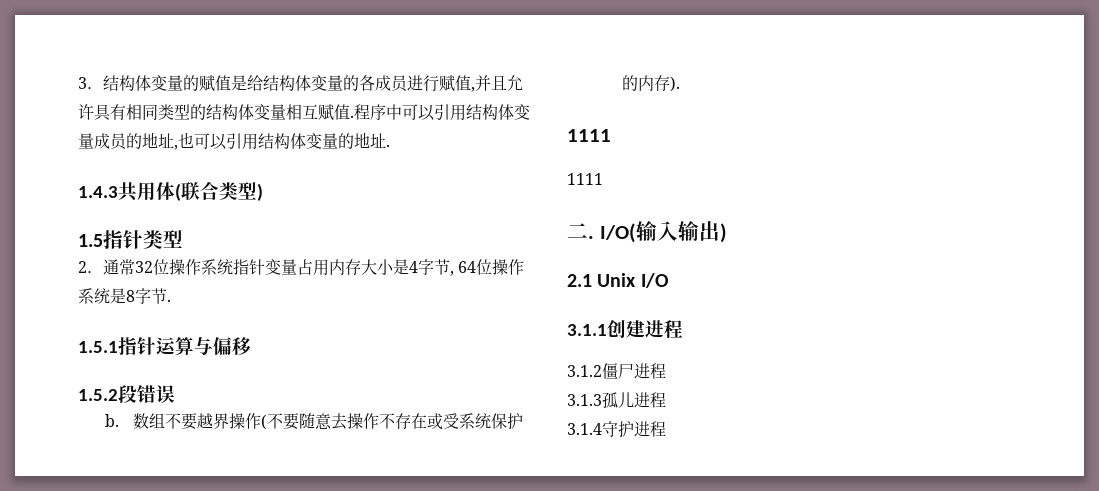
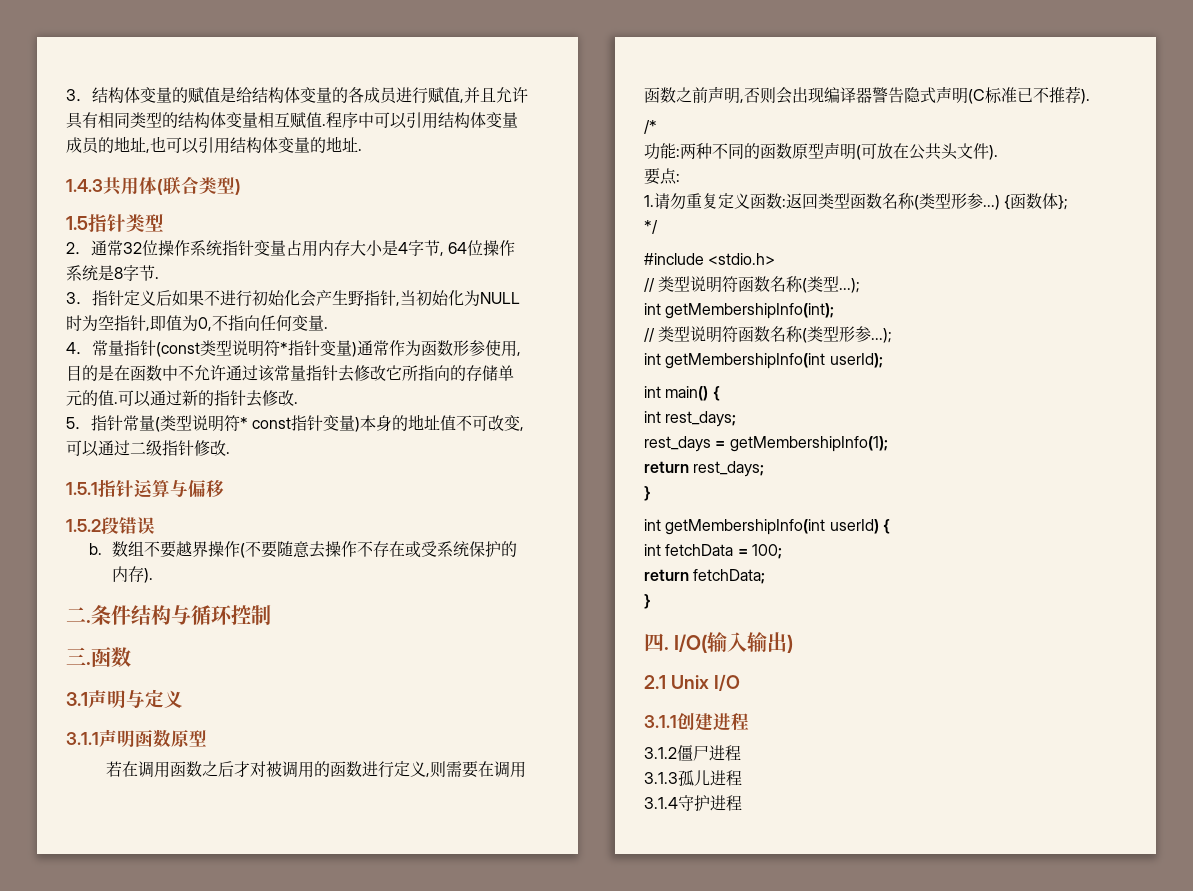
+ 3．指针定义后如果不进行初始化会产生野指针,当初始化为NULL时为空指针,即值为0,不指向任何变量.
+ 4．常量指针(const类型说明符*指针变量)通常作为函数形参使用,目的是在函数中不允许通过该常量指针去修改它所指向的存储单元的值.可以通过新的指针去修改.
+ 5．指针常量(类型说明符* const指针变量)本身的地址值不可改变,可以通过二级指针修改.
  数组不要越界操作(不要随意去操作不存在或受系统保护的内存).
- 1111
- 1111
- 二.
+ 二.条件结构与循环控制
+ 三.函数
+ 3.1声明与定义
+ 3.1.1声明函数原型
+ 若在调用函数之后才对被调用的函数进行定义,则需要在调用函数之前声明,否则会出现编译器警告隐式声明(C标准已不推荐).
+ /*
+ 功能:两种不同的函数原型声明(可放在公共头文件).
+ 要点:
+ 1.请勿重复定义函数:返回类型函数名称(类型形参...) {函数体};
+ */
+ #include <stdio.h>
+ // 类型说明符函数名称(类型...);
+ int getMembershipInfo(int);
+ // 类型说明符函数名称(类型形参...);
+ int getMembershipInfo(int userId);
+ int main() {
+ int rest_days;
+ rest_days = getMembershipInfo(1);
+ return rest_days;
+ }
+ int getMembershipInfo(int userId) {
+ int fetchData = 100;
+ return fetchData;
+ }
+ 四.

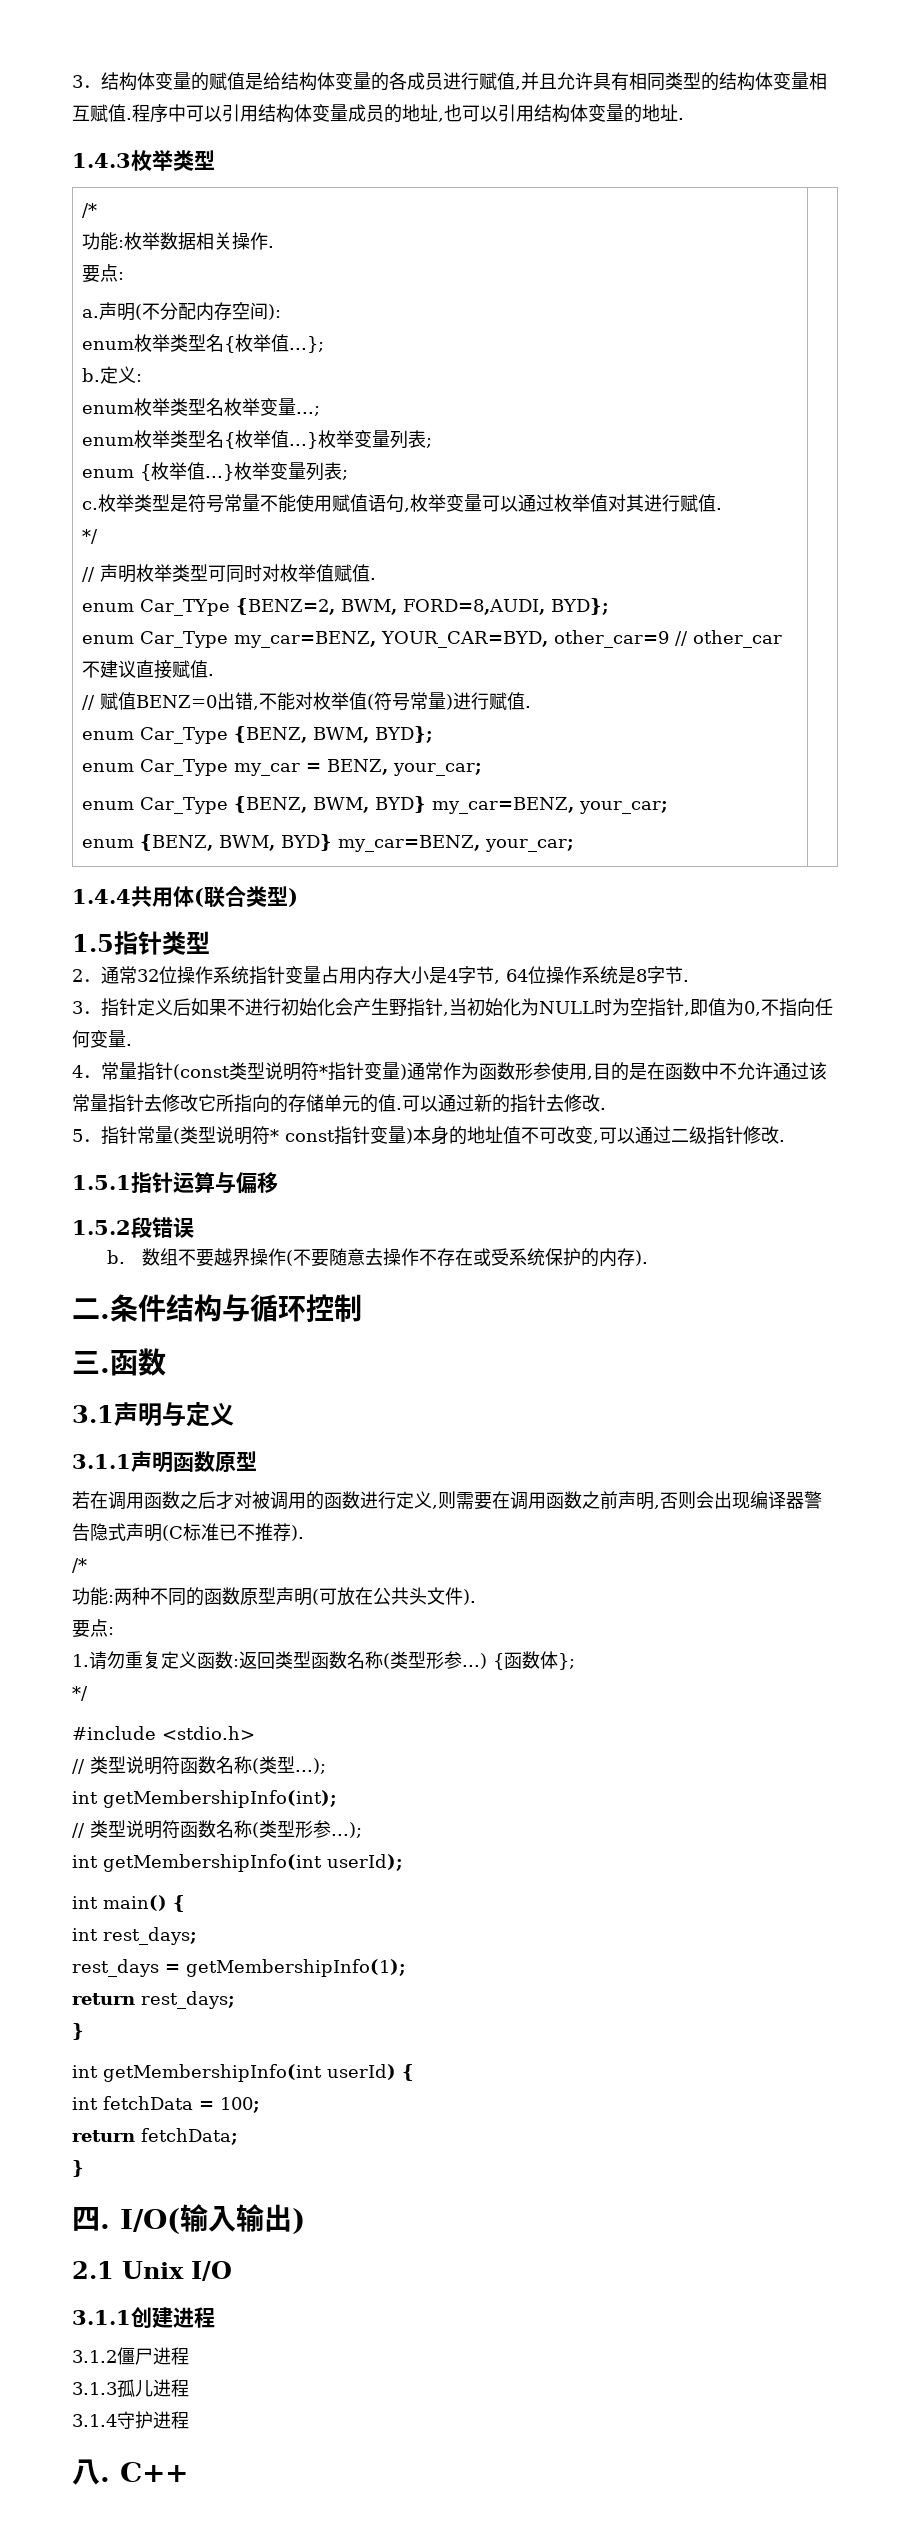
- 1.4.3共用体(联合类型)
+ 1.4.3枚举类型
+ /*
+ 功能:枚举数据相关操作.
+ 要点:
+ a.声明(不分配内存空间):
+ enum枚举类型名{枚举值...};
+ b.定义:
+ enum枚举类型名枚举变量...;
+ enum枚举类型名{枚举值...}枚举变量列表;
+ enum {枚举值...}枚举变量列表;
+ c.枚举类型是符号常量不能使用赋值语句,枚举变量可以通过枚举值对其进行赋值.
+ */
+ // 声明枚举类型可同时对枚举值赋值.
+ enum Car_TYpe {BENZ=2, BWM, FORD=8,AUDI, BYD};
+ enum Car_Type my_car=BENZ, YOUR_CAR=BYD, other_car=9 // other_car不建议直接赋值.
+ // 赋值BENZ=0出错,不能对枚举值(符号常量)进行赋值.
+ enum Car_Type {BENZ, BWM, BYD};
+ enum Car_Type my_car = BENZ, your_car;
+ enum Car_Type {BENZ, BWM, BYD} my_car=BENZ, your_car;
+ enum {BENZ, BWM, BYD} my_car=BENZ, your_car; |
+ 1.4.4共用体(联合类型)
+ 八. C++

